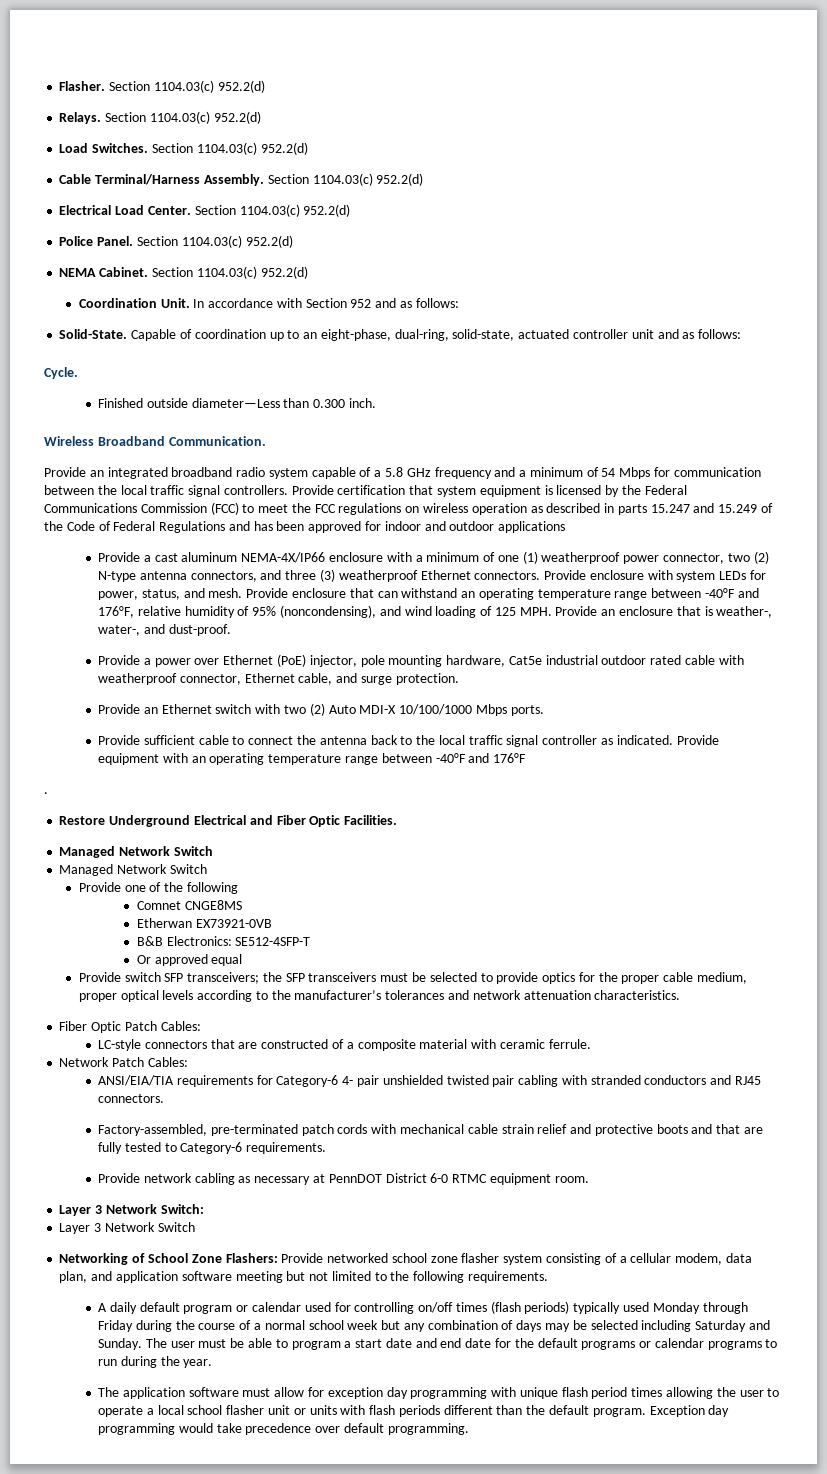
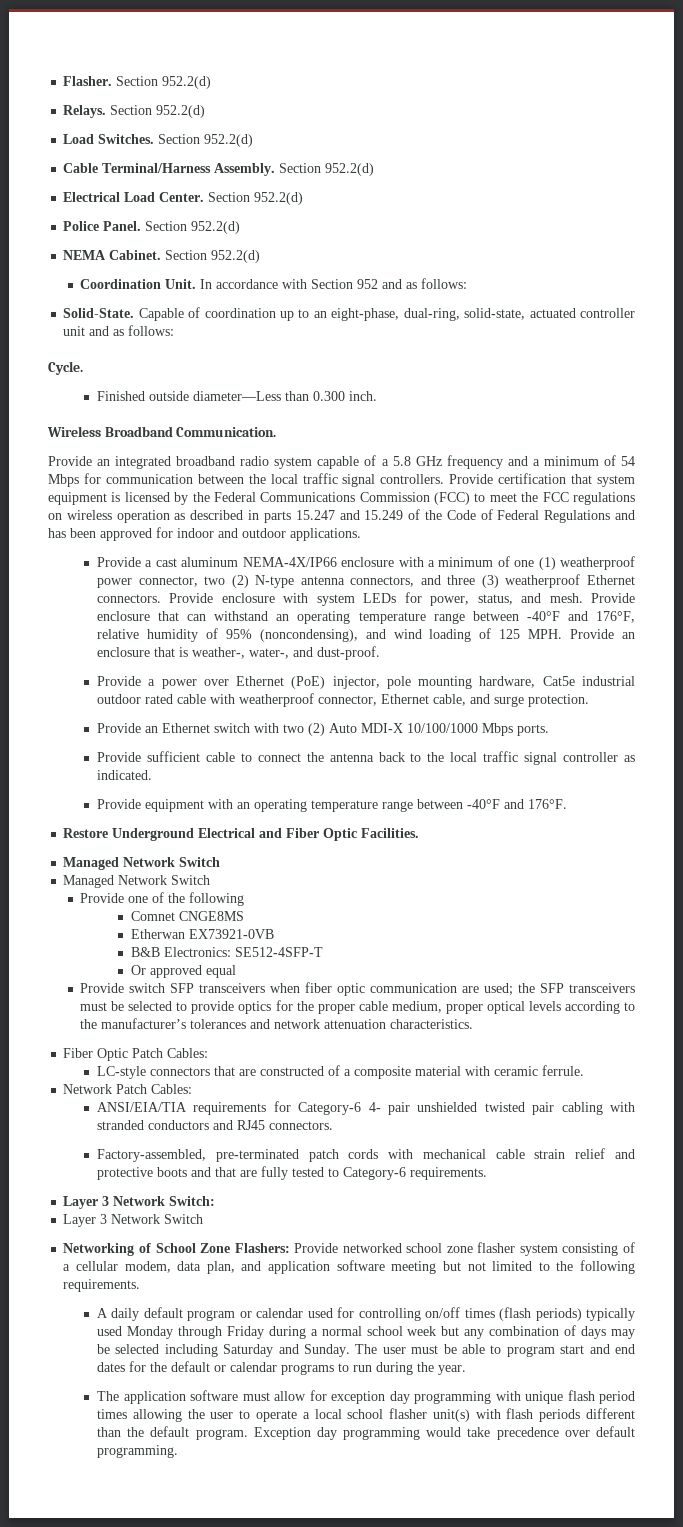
- Flasher. Section 1104.03(c) 952.2(d)
+ Flasher. Section 952.2(d)
- Relays. Section 1104.03(c) 952.2(d)
+ Relays. Section 952.2(d)
- Load Switches. Section 1104.03(c) 952.2(d)
+ Load Switches. Section 952.2(d)
- Cable Terminal/Harness Assembly. Section 1104.03(c) 952.2(d)
+ Cable Terminal/Harness Assembly. Section 952.2(d)
- Electrical Load Center. Section 1104.03(c) 952.2(d)
+ Electrical Load Center. Section 952.2(d)
- Police Panel. Section 1104.03(c) 952.2(d)
+ Police Panel. Section 952.2(d)
- NEMA Cabinet. Section 1104.03(c) 952.2(d)
+ NEMA Cabinet. Section 952.2(d)
- Provide certification that system equipment is licensed by the Federal Communications Commission (FCC) to meet the FCC regulations on wireless operation as described in parts 15.247 and 15.249 of the Code of Federal Regulations and has been approved for indoor and outdoor applications
+ Provide certification that system equipment is licensed by the Federal Communications Commission (FCC) to meet the FCC regulations on wireless operation as described in parts 15.247 and 15.249 of the Code of Federal Regulations and has been approved for indoor and outdoor applications.
- Provide sufficient cable to connect the antenna back to the local traffic signal controller as indicated. Provide equipment with an operating temperature range between -40°F and 176°F
- .
+ Provide sufficient cable to connect the antenna back to the local traffic signal controller as indicated.
+ Provide equipment with an operating temperature range between -40°F and 176°F.
- Provide switch SFP transceivers; the SFP transceivers must be selected to provide optics for the proper cable medium, proper optical levels according to the manufacturer’s tolerances and network attenuation characteristics.
+ Provide switch SFP transceivers when fiber optic communication are used; the SFP transceivers must be selected to provide optics for the proper cable medium, proper optical levels according to the manufacturer’s tolerances and network attenuation characteristics.
- Provide network cabling as necessary at PennDOT District 6-0 RTMC equipment room.
- A daily default program or calendar used for controlling on/off times (flash periods) typically used Monday through Friday during the course of a normal school week but any combination of days may be selected including Saturday and Sunday.
+ A daily default program or calendar used for controlling on/off times (flash periods) typically used Monday through Friday during a normal school week but any combination of days may be selected including Saturday and Sunday.
- The user must be able to program a start date and end date for the default programs or calendar programs to run during the year.
+ The user must be able to program start and end dates for the default or calendar programs to run during the year.
- The application software must allow for exception day programming with unique flash period times allowing the user to operate a local school flasher unit or units with flash periods different than the default program.
+ The application software must allow for exception day programming with unique flash period times allowing the user to operate a local school flasher unit(s) with flash periods different than the default program.

